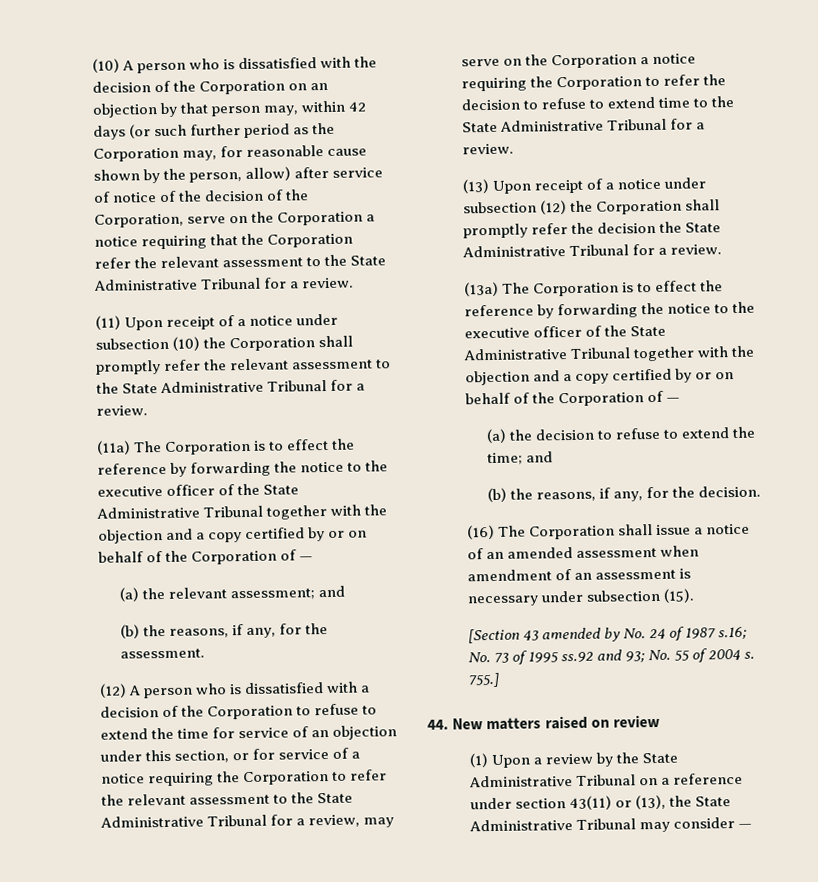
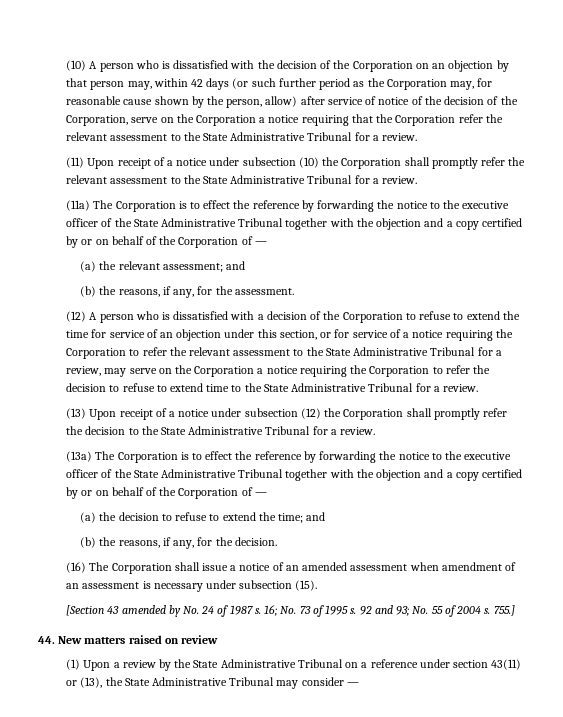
- (13) Upon receipt of a notice under subsection (12) the Corporation shall promptly refer the decision the State Administrative Tribunal for a review.
+ (13) Upon receipt of a notice under subsection (12) the Corporation shall promptly refer the decision to the State Administrative Tribunal for a review.
- [Section 43 amended by No. 24 of 1987 s.16; No. 73 of 1995 ss.92 and 93; No. 55 of 2004 s.
+ [Section 43 amended by No. 24 of 1987 s. 16; No. 73 of 1995 s. 92 and 93; No. 55 of 2004 s.

